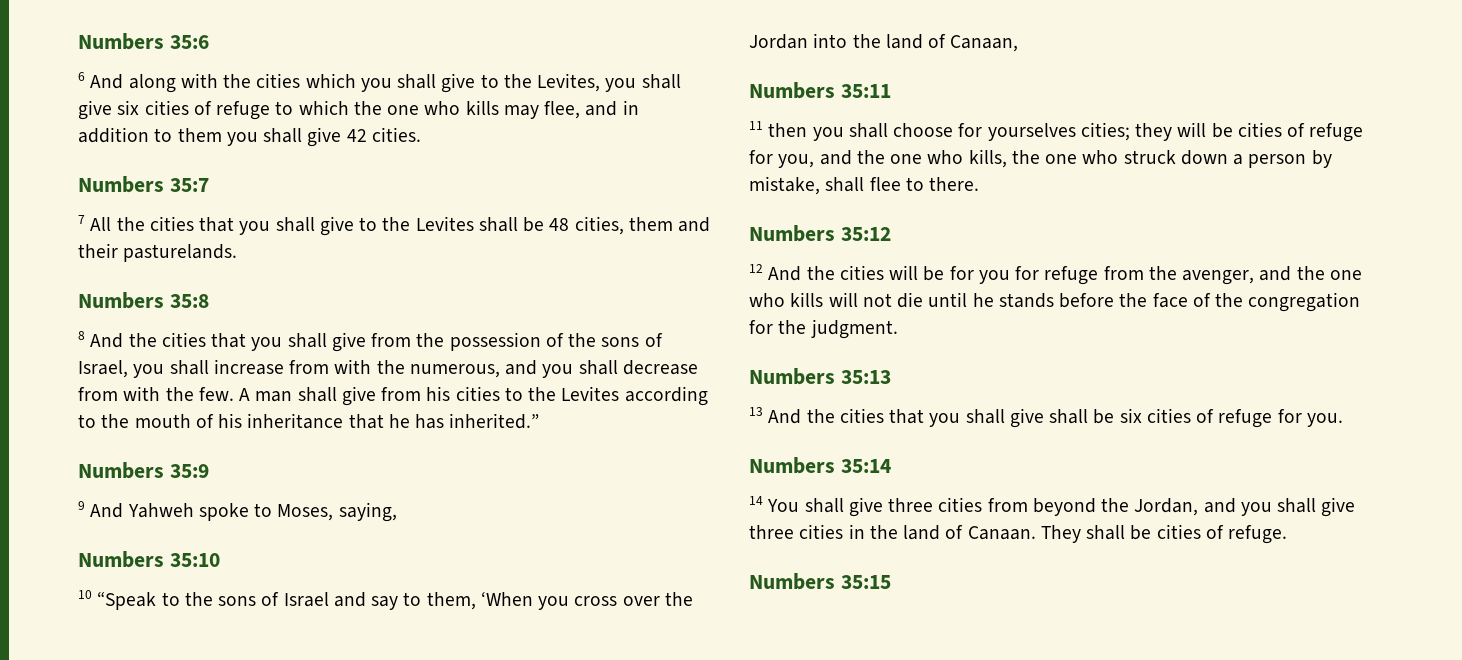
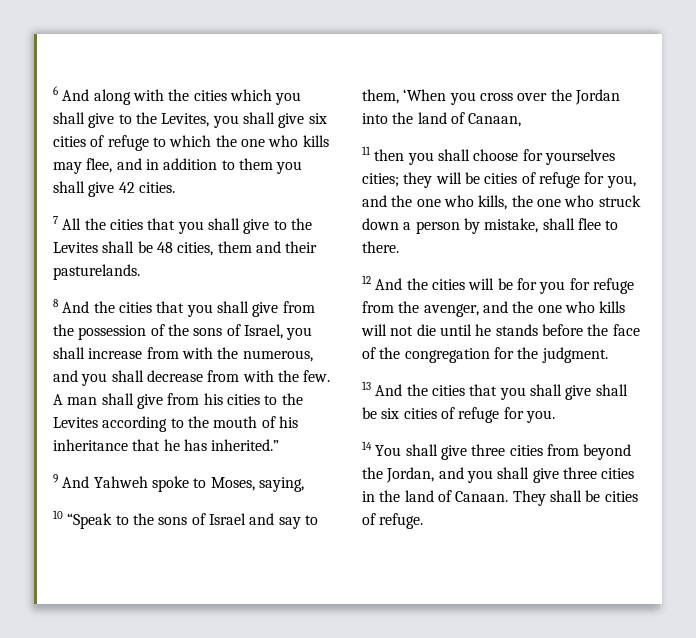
- Numbers 35:6
- Numbers 35:7
- Numbers 35:8
- Numbers 35:9
- Numbers 35:10
- Numbers 35:11
- Numbers 35:12
- Numbers 35:13
- Numbers 35:14
- Numbers 35:15

